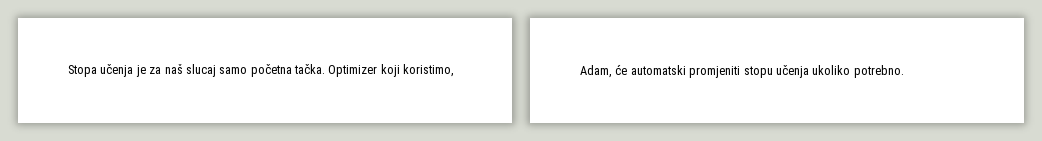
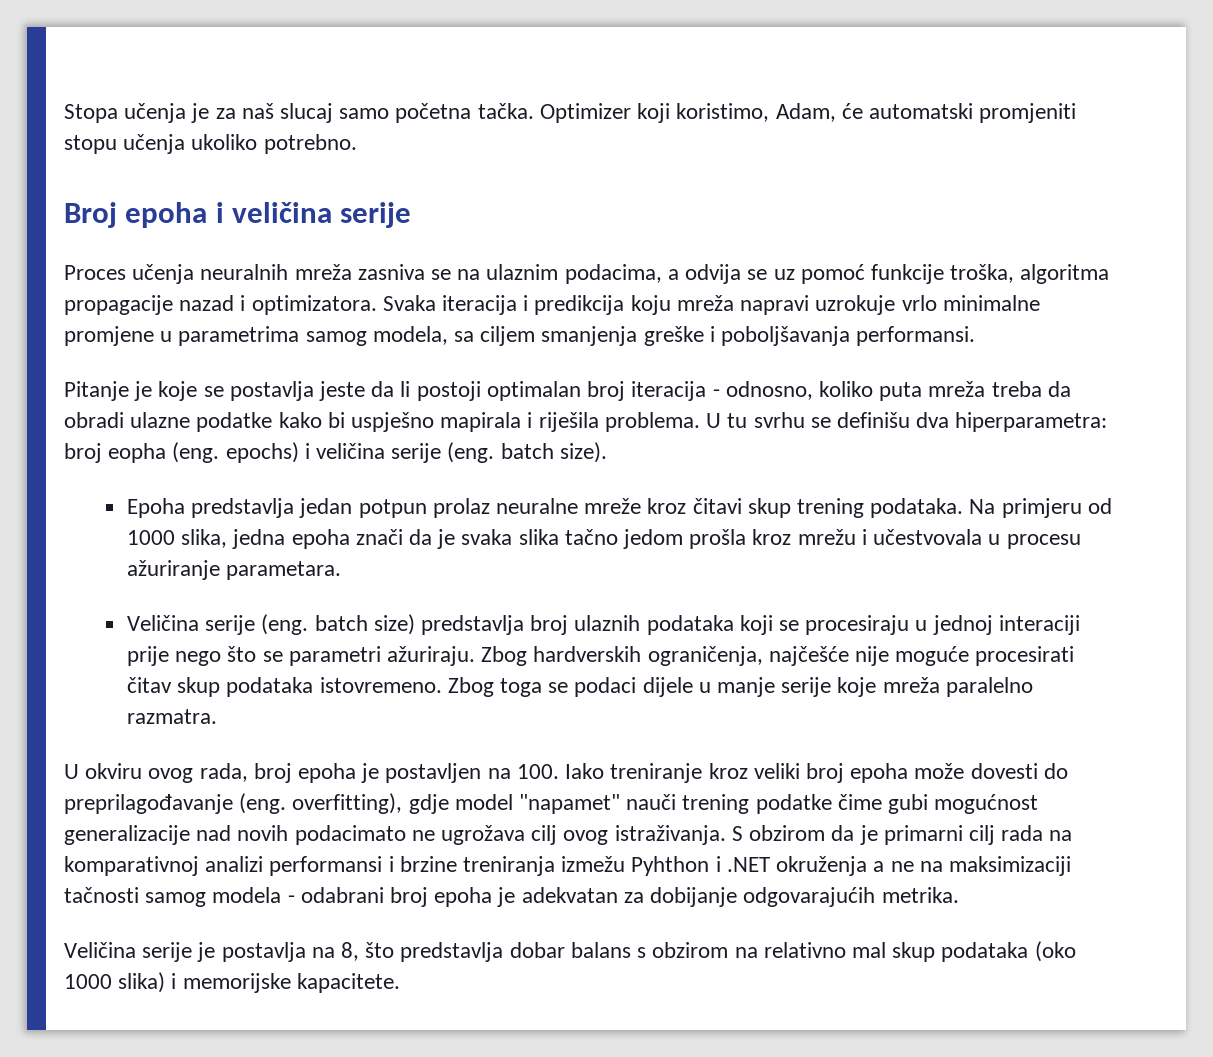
+ Broj epoha i veličina serije
+ Proces učenja neuralnih mreža zasniva se na ulaznim podacima, a odvija se uz pomoć funkcije troška, algoritma propagacije nazad i optimizatora. Svaka iteracija i predikcija koju mreža napravi uzrokuje vrlo minimalne promjene u parametrima samog modela, sa ciljem smanjenja greške i poboljšavanja performansi.
+ Pitanje je koje se postavlja jeste da li postoji optimalan broj iteracija - odnosno, koliko puta mreža treba da obradi ulazne podatke kako bi uspješno mapirala i riješila problema. U tu svrhu se definišu dva hiperparametra: broj eopha (eng. epochs) i veličina serije (eng. batch size).
+ Epoha predstavlja jedan potpun prolaz neuralne mreže kroz čitavi skup trening podataka. Na primjeru od 1000 slika, jedna epoha znači da je svaka slika tačno jedom prošla kroz mrežu i učestvovala u procesu ažuriranje parametara.
+ Veličina serije (eng. batch size) predstavlja broj ulaznih podataka koji se procesiraju u jednoj interaciji prije nego što se parametri ažuriraju. Zbog hardverskih ograničenja, najčešće nije moguće procesirati čitav skup podataka istovremeno. Zbog toga se podaci dijele u manje serije koje mreža paralelno razmatra.
+ U okviru ovog rada, broj epoha je postavljen na 100. Iako treniranje kroz veliki broj epoha može dovesti do preprilagođavanje (eng. overfitting), gdje model "napamet" nauči trening podatke čime gubi mogućnost generalizacije nad novih podacimato ne ugrožava cilj ovog istraživanja. S obzirom da je primarni cilj rada na komparativnoj analizi performansi i brzine treniranja izmežu Pyhthon i .NET okruženja a ne na maksimizaciji tačnosti samog modela - odabrani broj epoha je adekvatan za dobijanje odgovarajućih metrika.
+ Veličina serije je postavlja na 8, što predstavlja dobar balans s obzirom na relativno mal skup podataka (oko 1000 slika) i memorijske kapacitete.

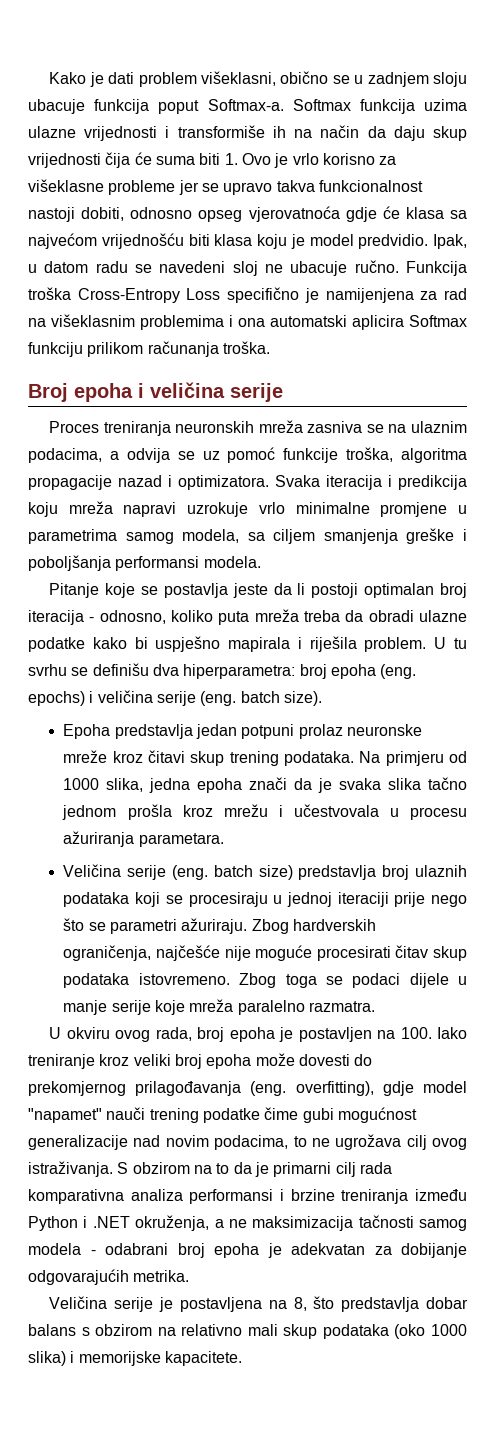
- Stopa učenja je za naš slucaj samo početna tačka. Optimizer koji koristimo, Adam, će automatski promjeniti stopu učenja ukoliko potrebno.
+ Kako je dati problem višeklasni, obično se u zadnjem sloju ubacuje funkcija poput Softmax-a. Softmax funkcija uzima ulazne vrijednosti i transformiše ih na način da daju skup vrijednosti čija će suma biti 1. Ovo je vrlo korisno za višeklasne probleme jer se upravo takva funkcionalnost nastoji dobiti, odnosno opseg vjerovatnoća gdje će klasa sa najvećom vrijednošću biti klasa koju je model predvidio. Ipak, u datom radu se navedeni sloj ne ubacuje ručno. Funkcija troška Cross-Entropy Loss specifično je namijenjena za rad na višeklasnim problemima i ona automatski aplicira Softmax funkciju prilikom računanja troška.
- Proces učenja neuralnih mreža zasniva se na ulaznim podacima, a odvija se uz pomoć funkcije troška, algoritma propagacije nazad i optimizatora.
+ Proces treniranja neuronskih mreža zasniva se na ulaznim podacima, a odvija se uz pomoć funkcije troška, algoritma propagacije nazad i optimizatora.
- Svaka iteracija i predikcija koju mreža napravi uzrokuje vrlo minimalne promjene u parametrima samog modela, sa ciljem smanjenja greške i poboljšavanja performansi.
+ Svaka iteracija i predikcija koju mreža napravi uzrokuje vrlo minimalne promjene u parametrima samog modela, sa ciljem smanjenja greške i poboljšanja performansi modela.
- Pitanje je koje se postavlja jeste da li postoji optimalan broj iteracija - odnosno, koliko puta mreža treba da obradi ulazne podatke kako bi uspješno mapirala i riješila problema.
+ Pitanje koje se postavlja jeste da li postoji optimalan broj iteracija - odnosno, koliko puta mreža treba da obradi ulazne podatke kako bi uspješno mapirala i riješila problem.
- U tu svrhu se definišu dva hiperparametra: broj eopha (eng. epochs) i veličina serije (eng. batch size).
+ U tu svrhu se definišu dva hiperparametra: broj epoha (eng. epochs) i veličina serije (eng. batch size).
- Epoha predstavlja jedan potpun prolaz neuralne mreže kroz čitavi skup trening podataka.
+ Epoha predstavlja jedan potpuni prolaz neuronske mreže kroz čitavi skup trening podataka.
- Na primjeru od 1000 slika, jedna epoha znači da je svaka slika tačno jedom prošla kroz mrežu i učestvovala u procesu ažuriranje parametara.
+ Na primjeru od 1000 slika, jedna epoha znači da je svaka slika tačno jednom prošla kroz mrežu i učestvovala u procesu ažuriranja parametara.
- Veličina serije (eng. batch size) predstavlja broj ulaznih podataka koji se procesiraju u jednoj interaciji prije nego što se parametri ažuriraju.
+ Veličina serije (eng. batch size) predstavlja broj ulaznih podataka koji se procesiraju u jednoj iteraciji prije nego što se parametri ažuriraju.
- U okviru ovog rada, broj epoha je postavljen na 100. Iako treniranje kroz veliki broj epoha može dovesti do preprilagođavanje (eng. overfitting), gdje model "napamet" nauči trening podatke čime gubi mogućnost generalizacije nad novih podacimato ne ugrožava cilj ovog istraživanja.
+ U okviru ovog rada, broj epoha je postavljen na 100. Iako treniranje kroz veliki broj epoha može dovesti do prekomjernog prilagođavanja (eng. overfitting), gdje model "napamet" nauči trening podatke čime gubi mogućnost generalizacije nad novim podacima, to ne ugrožava cilj ovog istraživanja.
- S obzirom da je primarni cilj rada na komparativnoj analizi performansi i brzine treniranja izmežu Pyhthon i .NET okruženja a ne na maksimizaciji tačnosti samog modela - odabrani broj epoha je adekvatan za dobijanje odgovarajućih metrika.
+ S obzirom na to da je primarni cilj rada komparativna analiza performansi i brzine treniranja između Python i .NET okruženja, a ne maksimizacija tačnosti samog modela - odabrani broj epoha je adekvatan za dobijanje odgovarajućih metrika.
- Veličina serije je postavlja na 8, što predstavlja dobar balans s obzirom na relativno mal skup podataka (oko 1000 slika) i memorijske kapacitete.
+ Veličina serije je postavljena na 8, što predstavlja dobar balans s obzirom na relativno mali skup podataka (oko 1000 slika) i memorijske kapacitete.

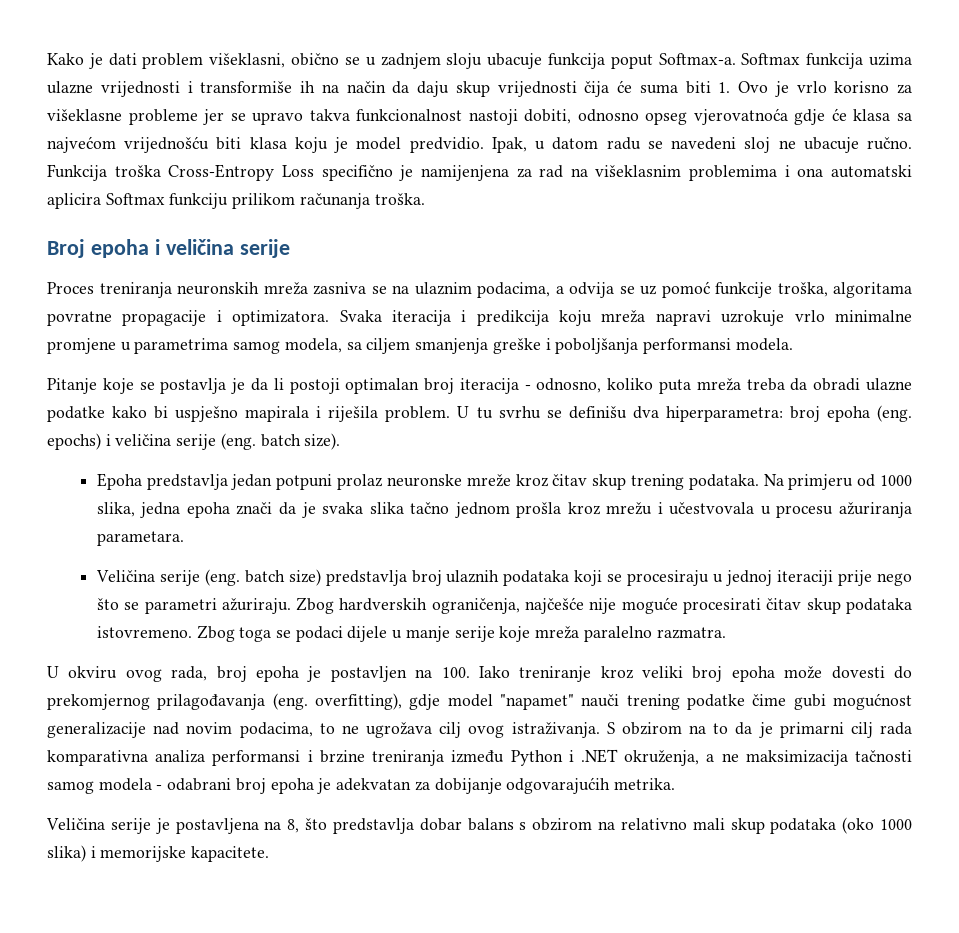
- Proces treniranja neuronskih mreža zasniva se na ulaznim podacima, a odvija se uz pomoć funkcije troška, algoritma propagacije nazad i optimizatora.
+ Proces treniranja neuronskih mreža zasniva se na ulaznim podacima, a odvija se uz pomoć funkcije troška, algoritama povratne propagacije i optimizatora.
- Pitanje koje se postavlja jeste da li postoji optimalan broj iteracija - odnosno, koliko puta mreža treba da obradi ulazne podatke kako bi uspješno mapirala i riješila problem.
+ Pitanje koje se postavlja je da li postoji optimalan broj iteracija - odnosno, koliko puta mreža treba da obradi ulazne podatke kako bi uspješno mapirala i riješila problem.
- Epoha predstavlja jedan potpuni prolaz neuronske mreže kroz čitavi skup trening podataka.
+ Epoha predstavlja jedan potpuni prolaz neuronske mreže kroz čitav skup trening podataka.

